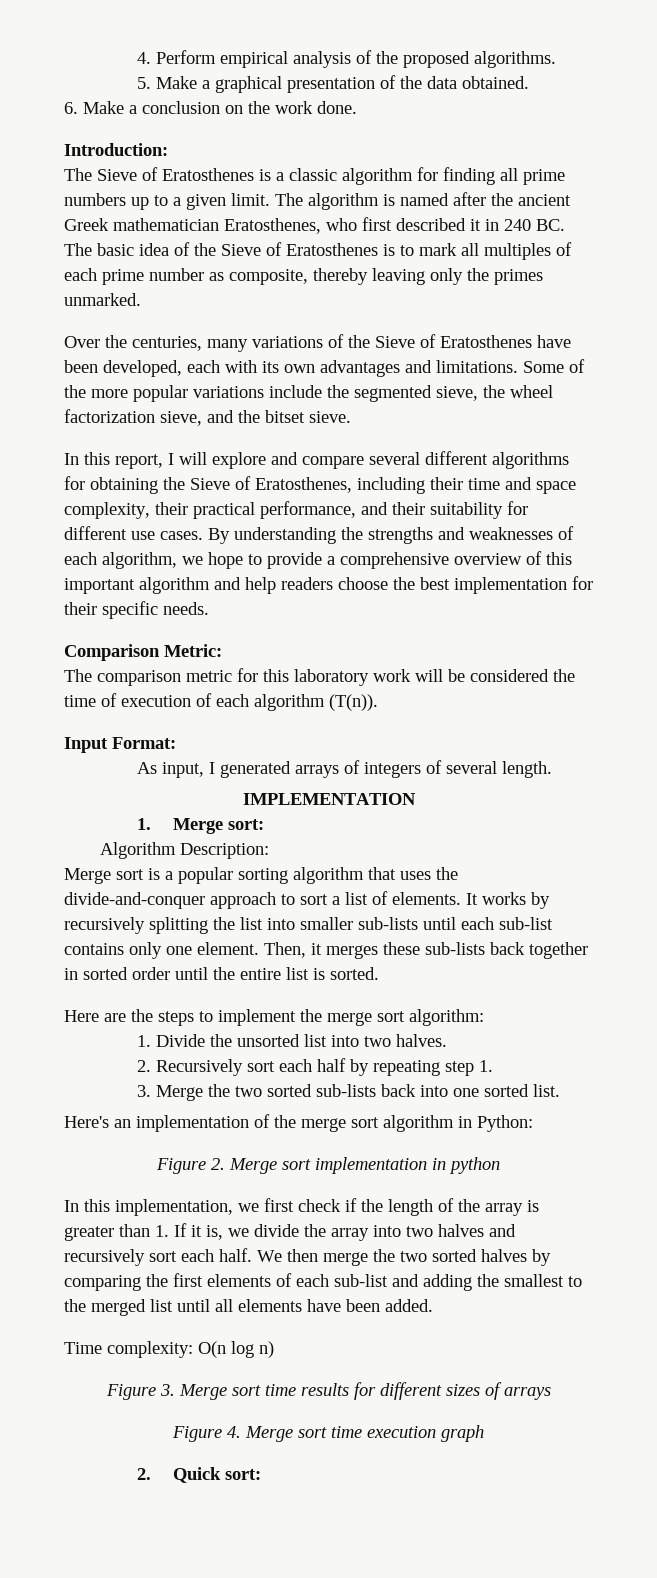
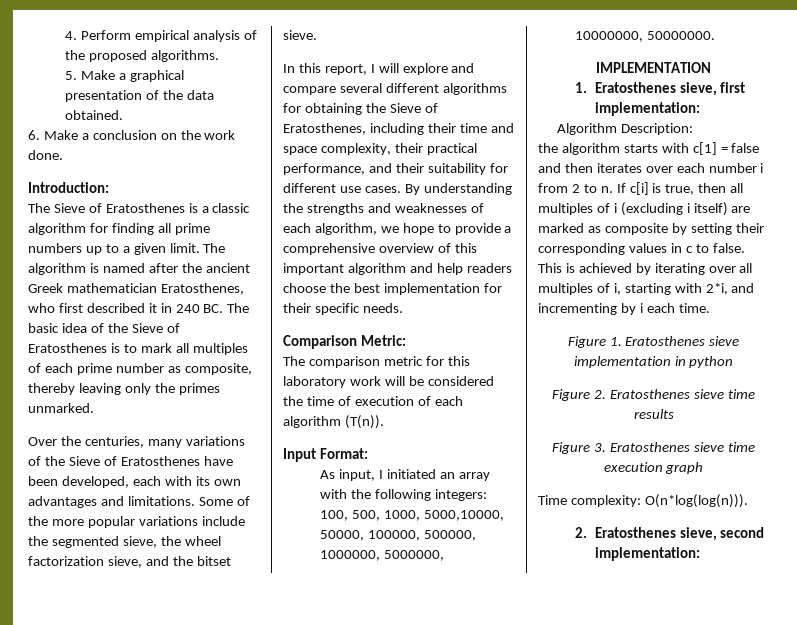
- As input, I generated arrays of integers of several length.
+ As input, I initiated an array with the following integers: 100, 500, 1000, 5000,10000, 50000, 100000, 500000, 1000000, 5000000, 10000000, 50000000.
  IMPLEMENTATION
- 1. Merge sort:
+ 1. Eratosthenes sieve, first implementation:
  Algorithm Description:
- Merge sort is a popular sorting algorithm that uses the divide-and-conquer approach to sort a list of elements. It works by recursively splitting the list into smaller sub-lists until each sub-list contains only one element. Then, it merges these sub-lists back together in sorted order until the entire list is sorted.
- Here are the steps to implement the merge sort algorithm:
- 1. Divide the unsorted list into two halves.
- 2. Recursively sort each half by repeating step 1.
- 3. Merge the two sorted sub-lists back into one sorted list.
- Here's an implementation of the merge sort algorithm in Python:
- Figure 2. Merge sort implementation in python
- In this implementation, we first check if the length of the array is greater than 1. If it is, we divide the array into two halves and recursively sort each half. We then merge the two sorted halves by comparing the first elements of each sub-list and adding the smallest to the merged list until all elements have been added.
- Time complexity: O(n log n)
- Figure 3. Merge sort time results for different sizes of arrays
- Figure 4. Merge sort time execution graph
- 2. Quick sort:
+ the algorithm starts with c[1] = false and then iterates over each number i from 2 to n. If c[i] is true, then all multiples of i (excluding i itself) are marked as composite by setting their corresponding values in c to false. This is achieved by iterating over all multiples of i, starting with 2*i, and incrementing by i each time.
+ Figure 1. Eratosthenes sieve implementation in python
+ Figure 2. Eratosthenes sieve time results
+ Figure 3. Eratosthenes sieve time execution graph
+ Time complexity: O(n*log(log(n))).
+ 2. Eratosthenes sieve, second implementation:

